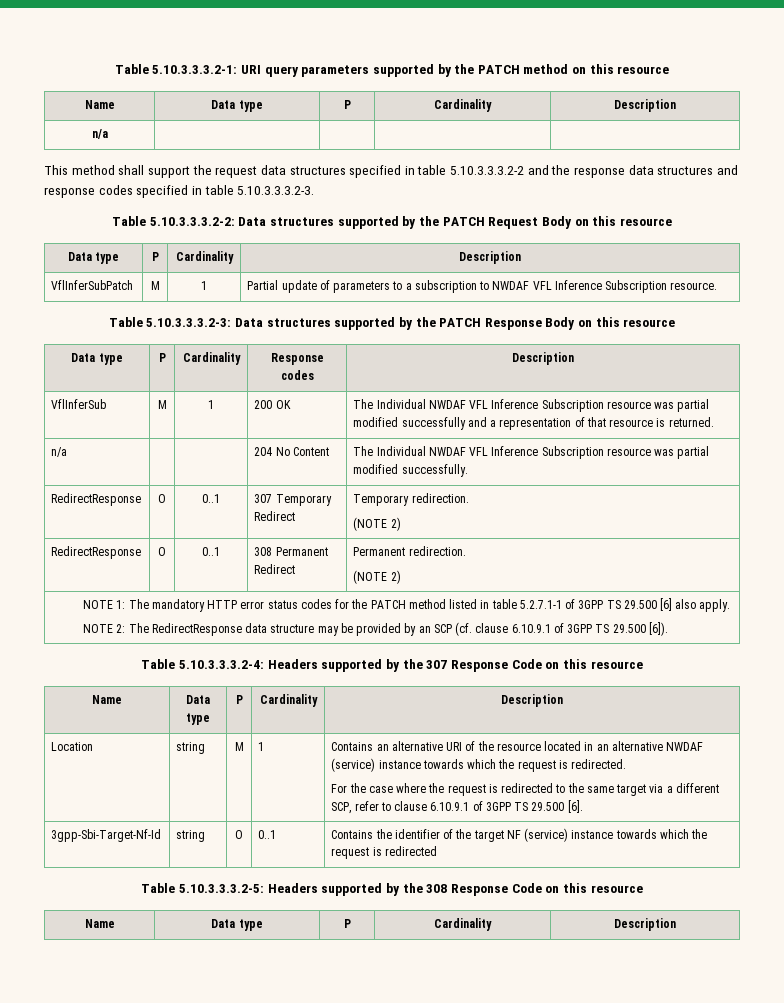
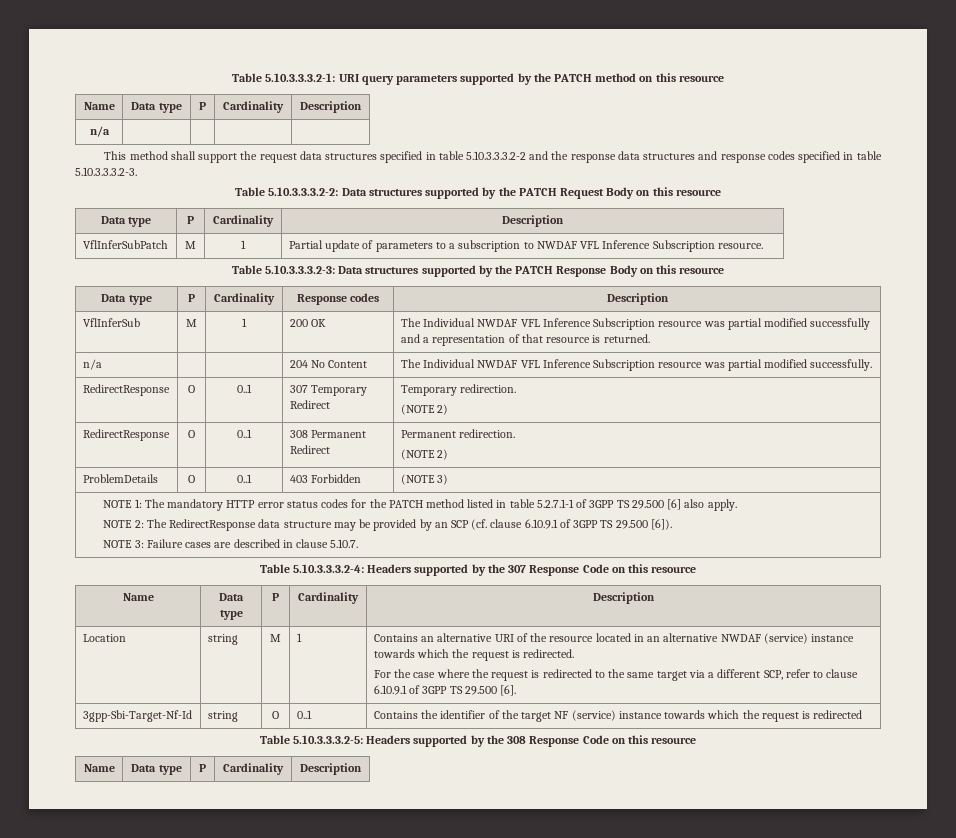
+ ProblemDetails | O | 0..1 | 403 Forbidden | (NOTE 3)
+ NOTE 3: Failure cases are described in clause 5.10.7.

